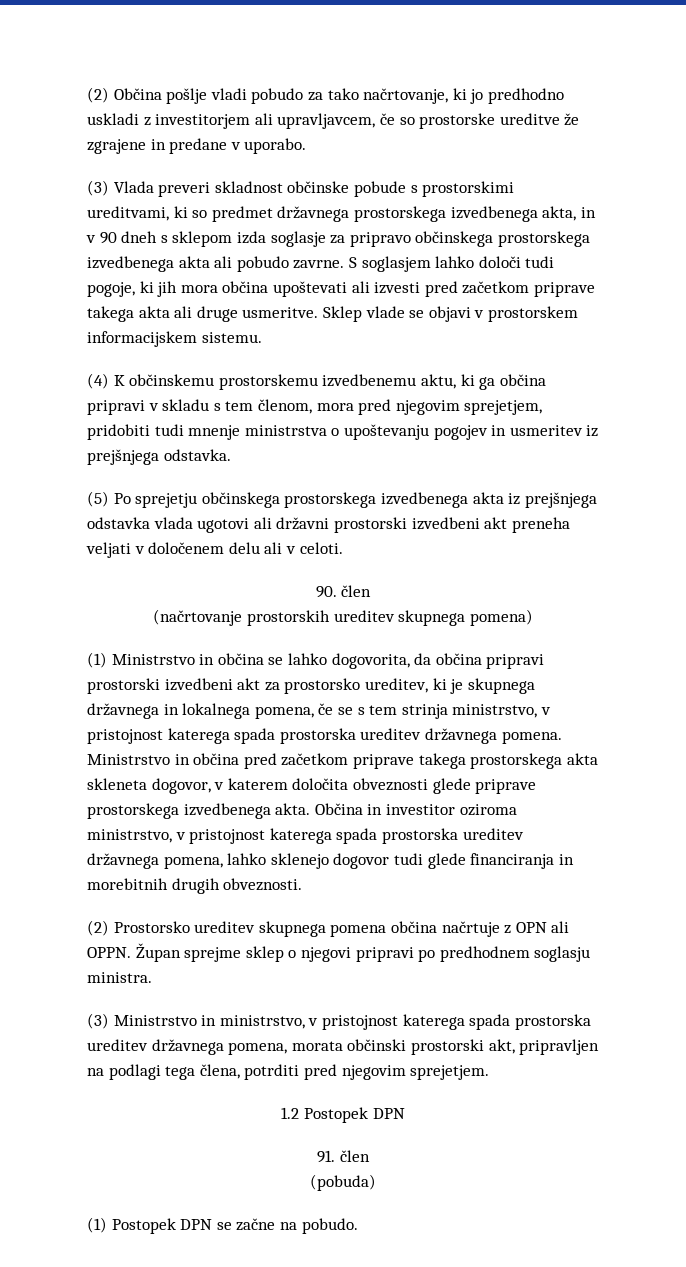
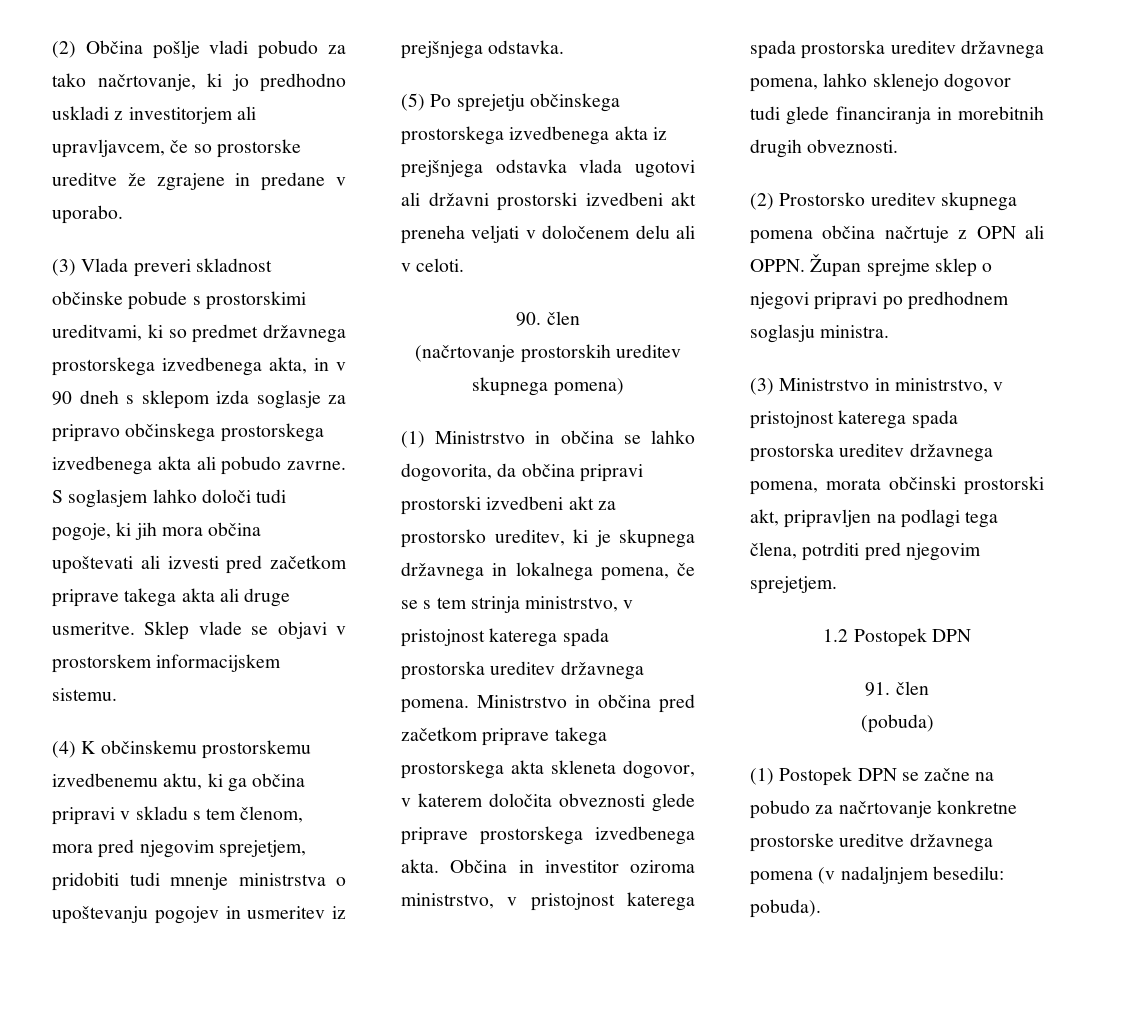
- (1) Postopek DPN se začne na pobudo.
+ (1) Postopek DPN se začne na pobudo za načrtovanje konkretne prostorske ureditve državnega pomena (v nadaljnjem besedilu: pobuda).

